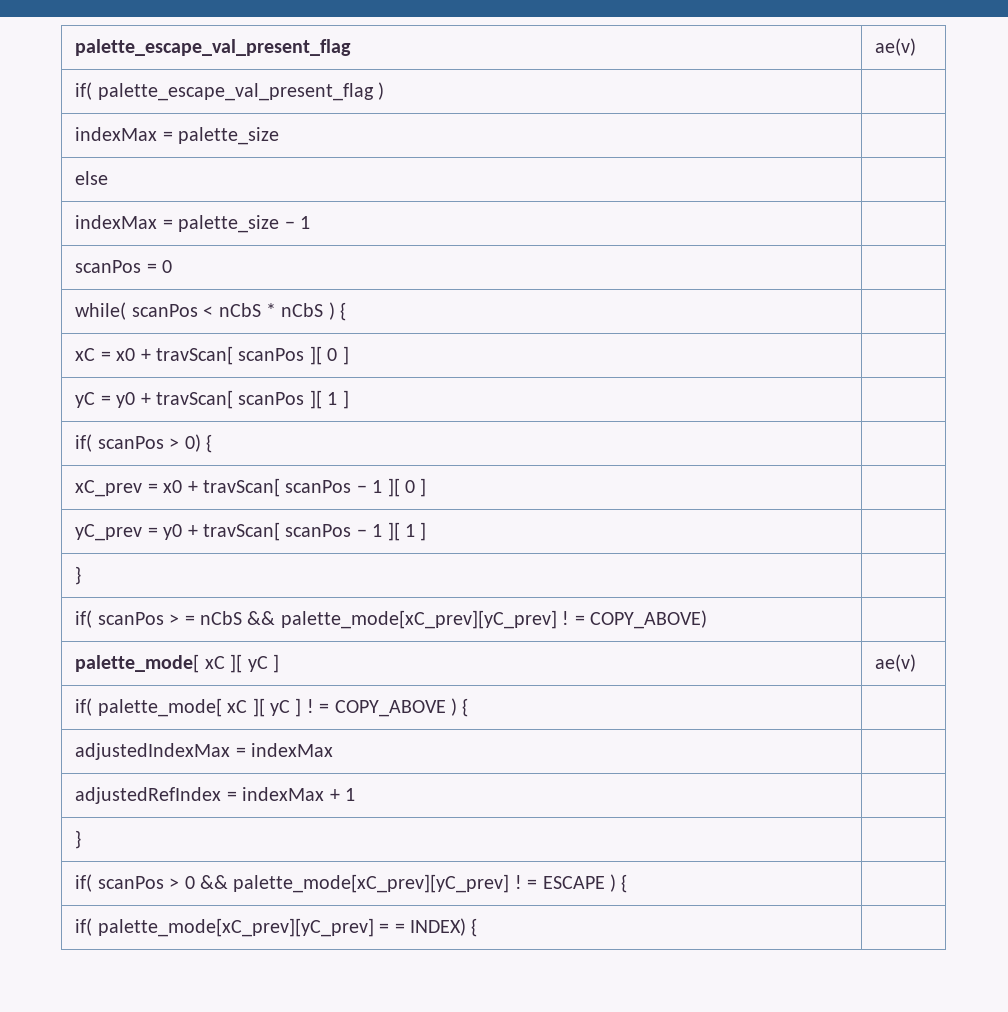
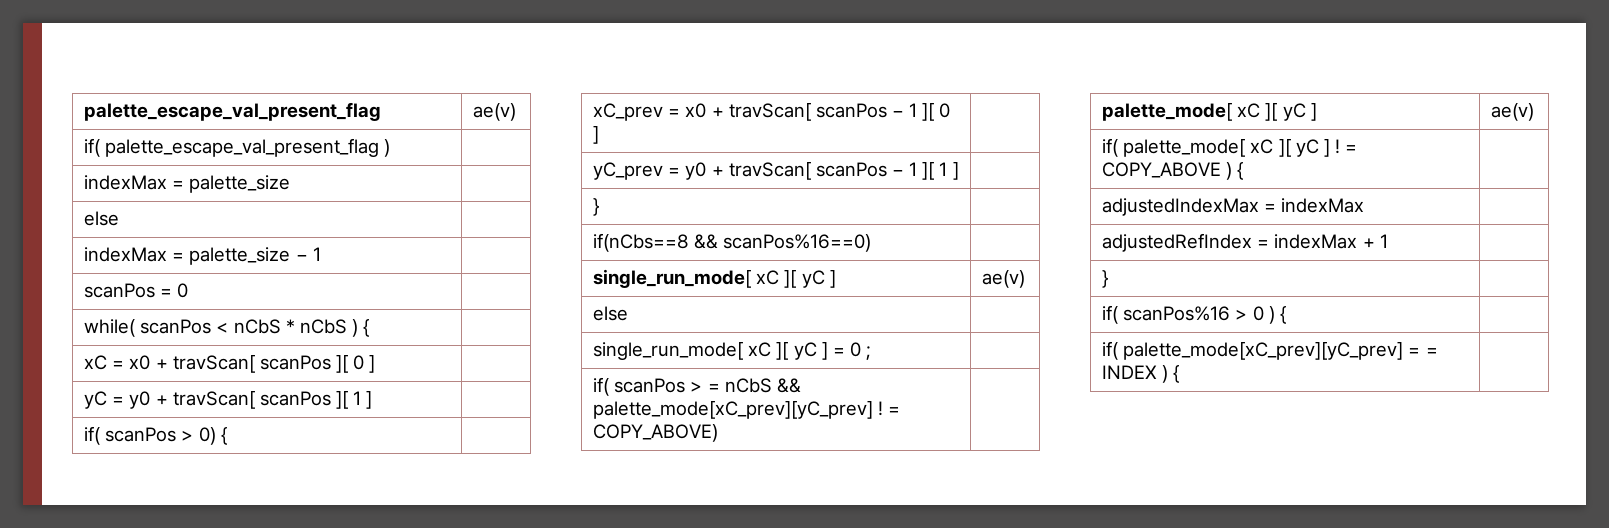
+ if(nCbs==8 && scanPos%16==0) |
+ single_run_mode[ xC ][ yC ] | ae(v)
+ else |
+ single_run_mode[ xC ][ yC ] = 0 ; |
- if( scanPos > 0 && palette_mode[xC_prev][yC_prev] ! = ESCAPE ) { |
+ if( scanPos%16 > 0 ) { |
- if( palette_mode[xC_prev][yC_prev] = = INDEX) { |
+ if( palette_mode[xC_prev][yC_prev] = = INDEX ) { |

